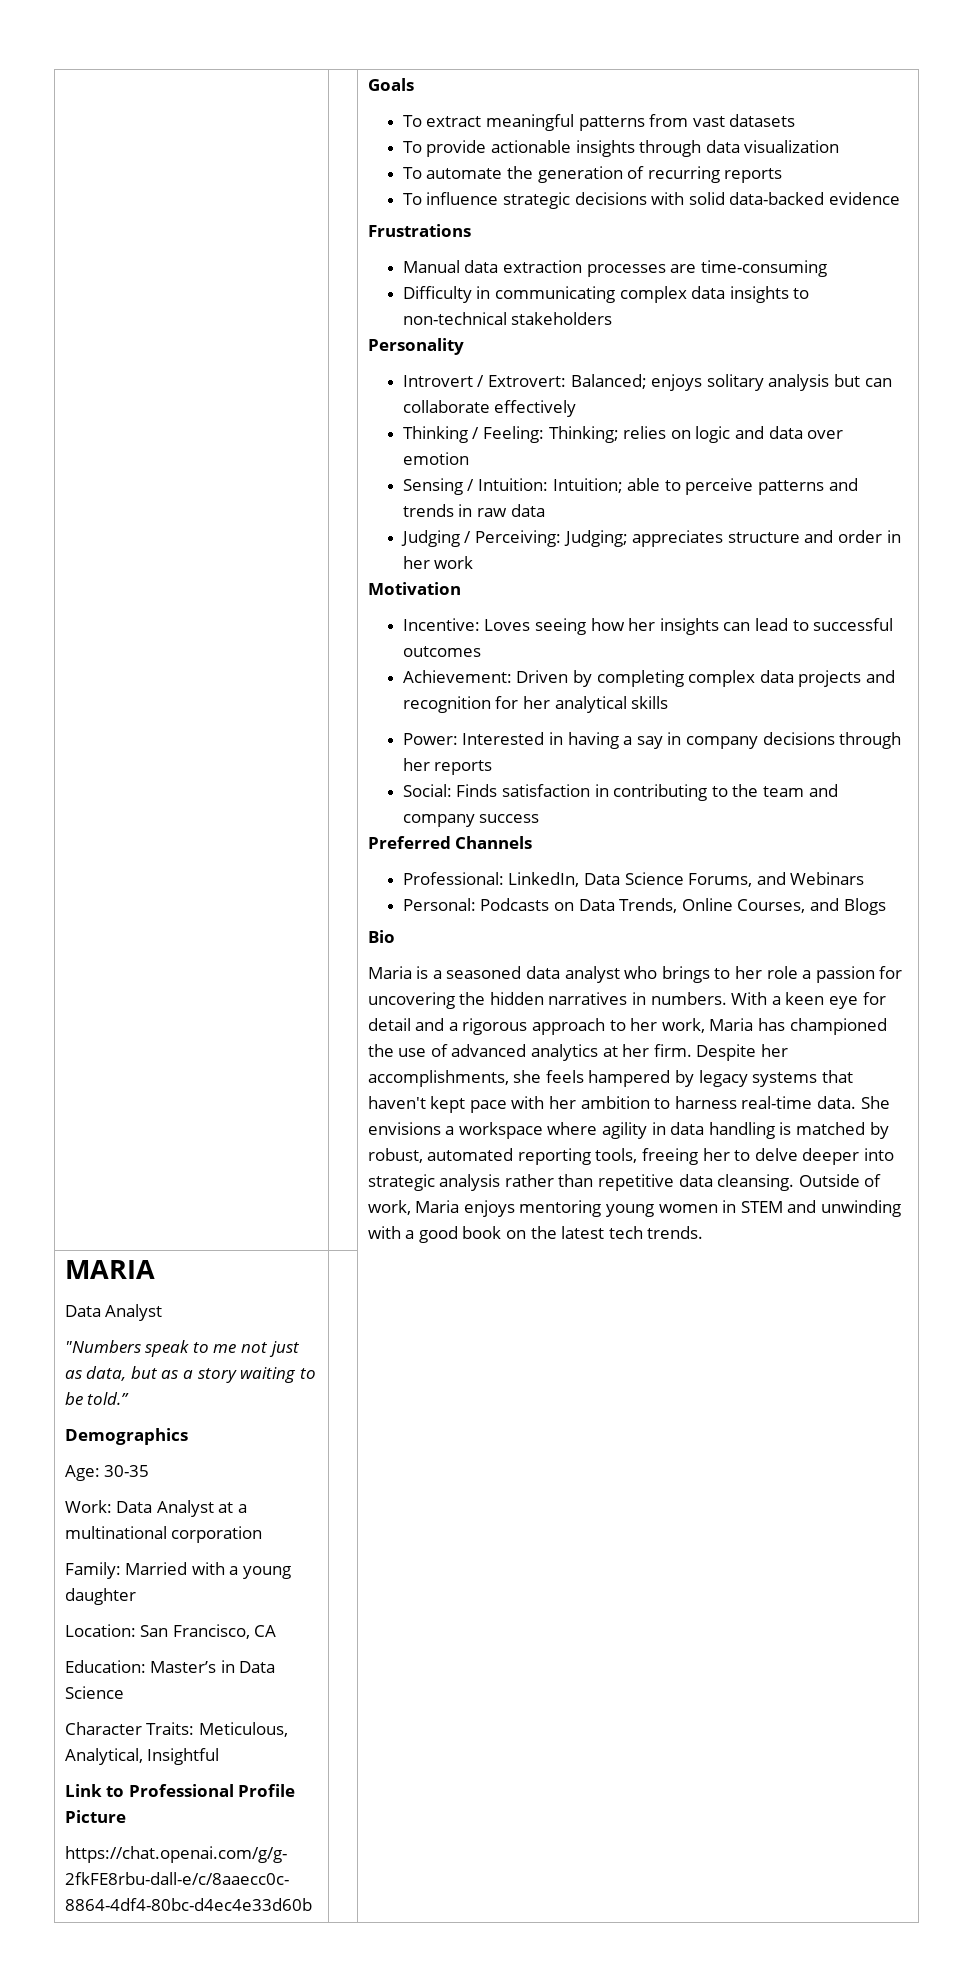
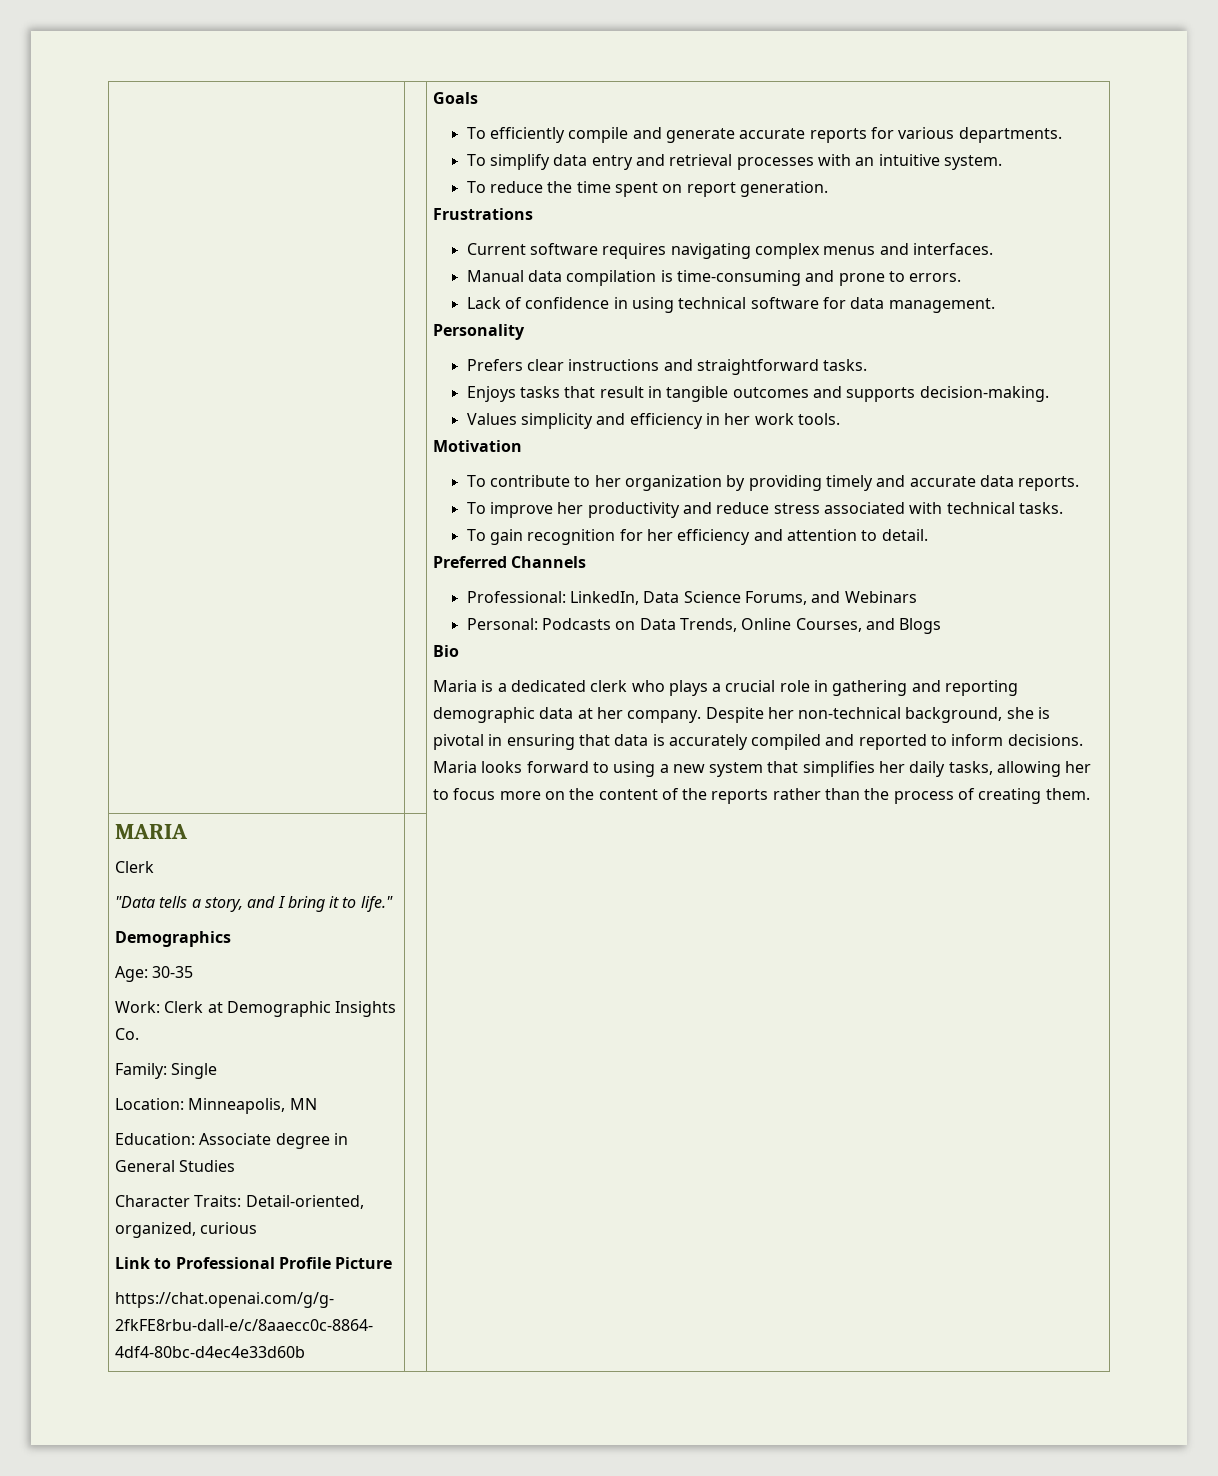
- To extract meaningful patterns from vast datasets
- To provide actionable insights through data visualization
- To automate the generation of recurring reports
- To influence strategic decisions with solid data-backed evidence
+ To efficiently compile and generate accurate reports for various departments.
+ To simplify data entry and retrieval processes with an intuitive system.
+ To reduce the time spent on report generation.
  Frustrations
- Manual data extraction processes are time-consuming
- Difficulty in communicating complex data insights to non-technical stakeholders
+ Current software requires navigating complex menus and interfaces.
+ Manual data compilation is time-consuming and prone to errors.
+ Lack of confidence in using technical software for data management.
  Personality
- Introvert / Extrovert: Balanced; enjoys solitary analysis but can collaborate effectively
- Thinking / Feeling: Thinking; relies on logic and data over emotion
- Sensing / Intuition: Intuition; able to perceive patterns and trends in raw data
- Judging / Perceiving: Judging; appreciates structure and order in her work
+ Prefers clear instructions and straightforward tasks.
+ Enjoys tasks that result in tangible outcomes and supports decision-making.
+ Values simplicity and efficiency in her work tools.
- Incentive: Loves seeing how her insights can lead to successful outcomes
- Achievement: Driven by completing complex data projects and recognition for her analytical skills
- Power: Interested in having a say in company decisions through her reports
- Social: Finds satisfaction in contributing to the team and company success
+ To contribute to her organization by providing timely and accurate data reports.
+ To improve her productivity and reduce stress associated with technical tasks.
+ To gain recognition for her efficiency and attention to detail.
- Maria is a seasoned data analyst who brings to her role a passion for uncovering the hidden narratives in numbers. With a keen eye for detail and a rigorous approach to her work, Maria has championed the use of advanced analytics at her firm.
+ Maria is a dedicated clerk who plays a crucial role in gathering and reporting demographic data at her company.
- Despite her accomplishments, she feels hampered by legacy systems that haven't kept pace with her ambition to harness real-time data. She envisions a workspace where agility in data handling is matched by robust, automated reporting tools, freeing her to delve deeper into strategic analysis rather than repetitive data cleansing. Outside of work, Maria enjoys mentoring young women in STEM and unwinding with a good book on the latest tech trends.
+ Despite her non-technical background, she is pivotal in ensuring that data is accurately compiled and reported to inform decisions. Maria looks forward to using a new system that simplifies her daily tasks, allowing her to focus more on the content of the reports rather than the process of creating them.
  MARIA
- Data Analyst
- "Numbers speak to me not just as data, but as a story waiting to be told.”
+ Clerk
+ "Data tells a story, and I bring it to life."
  Demographics
  Age: 30-35
- Work: Data Analyst at a multinational corporation
- Family: Married with a young daughter
- Location: San Francisco, CA
- Education: Master’s in Data Science
+ Work: Clerk at Demographic Insights Co.
+ Family: Single
+ Location: Minneapolis, MN
+ Education: Associate degree in General Studies
- Character Traits: Meticulous, Analytical, Insightful
+ Character Traits: Detail-oriented, organized, curious

